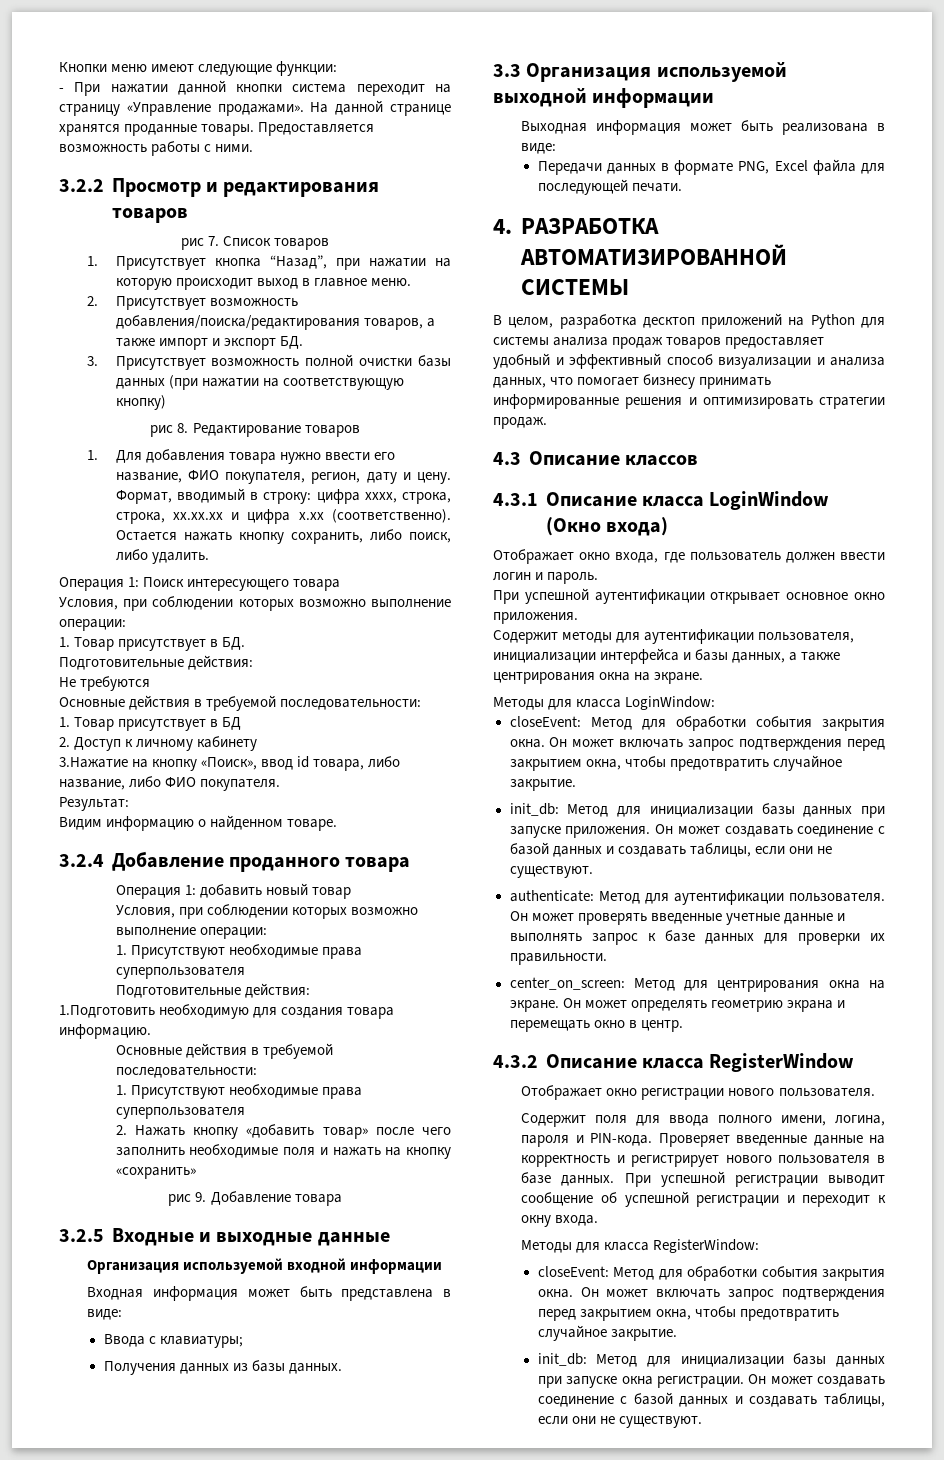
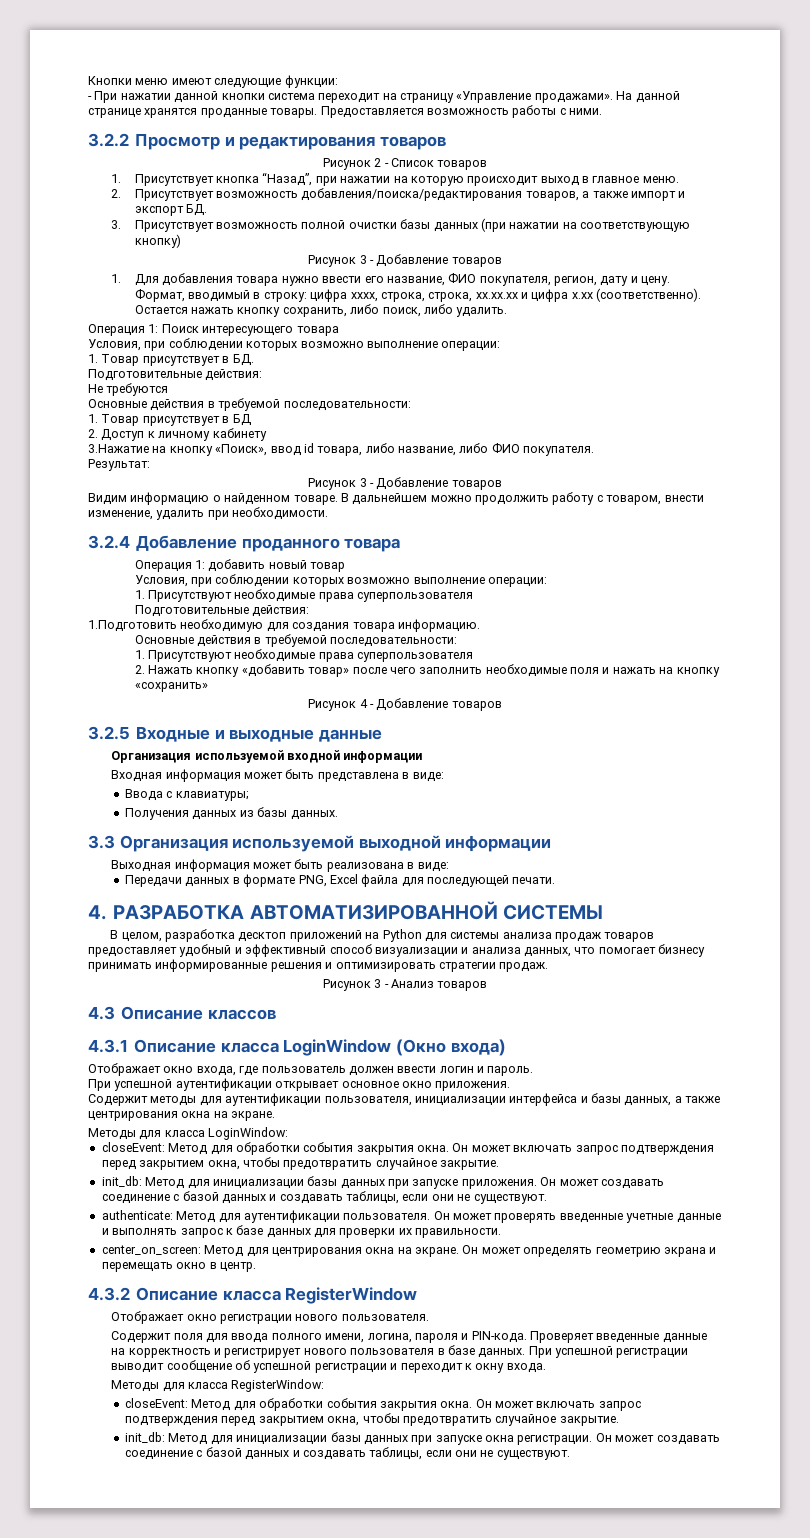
- рис 7. Список товаров
+ Рисунок 2 - Список товаров
  3. Присутствует возможность полной очистки базы данных (при нажатии на соответствующую кнопку)
- рис 8. Редактирование товаров
+ Рисунок 3 - Добавление товаров
  Результат:
+ Рисунок 3 - Добавление товаров
+ В дальнейшем можно продолжить работу с товаром, внести изменение, удалить при необходимости.
- рис 9. Добавление товара
+ Рисунок 4 - Добавление товаров
+ Рисунок 3 - Анализ товаров

